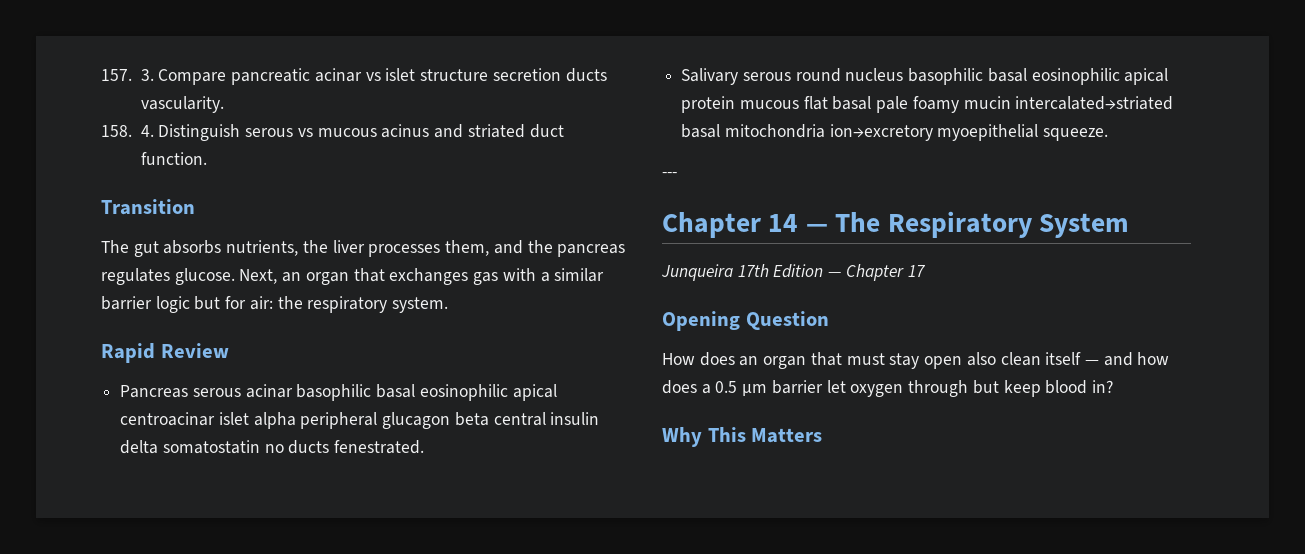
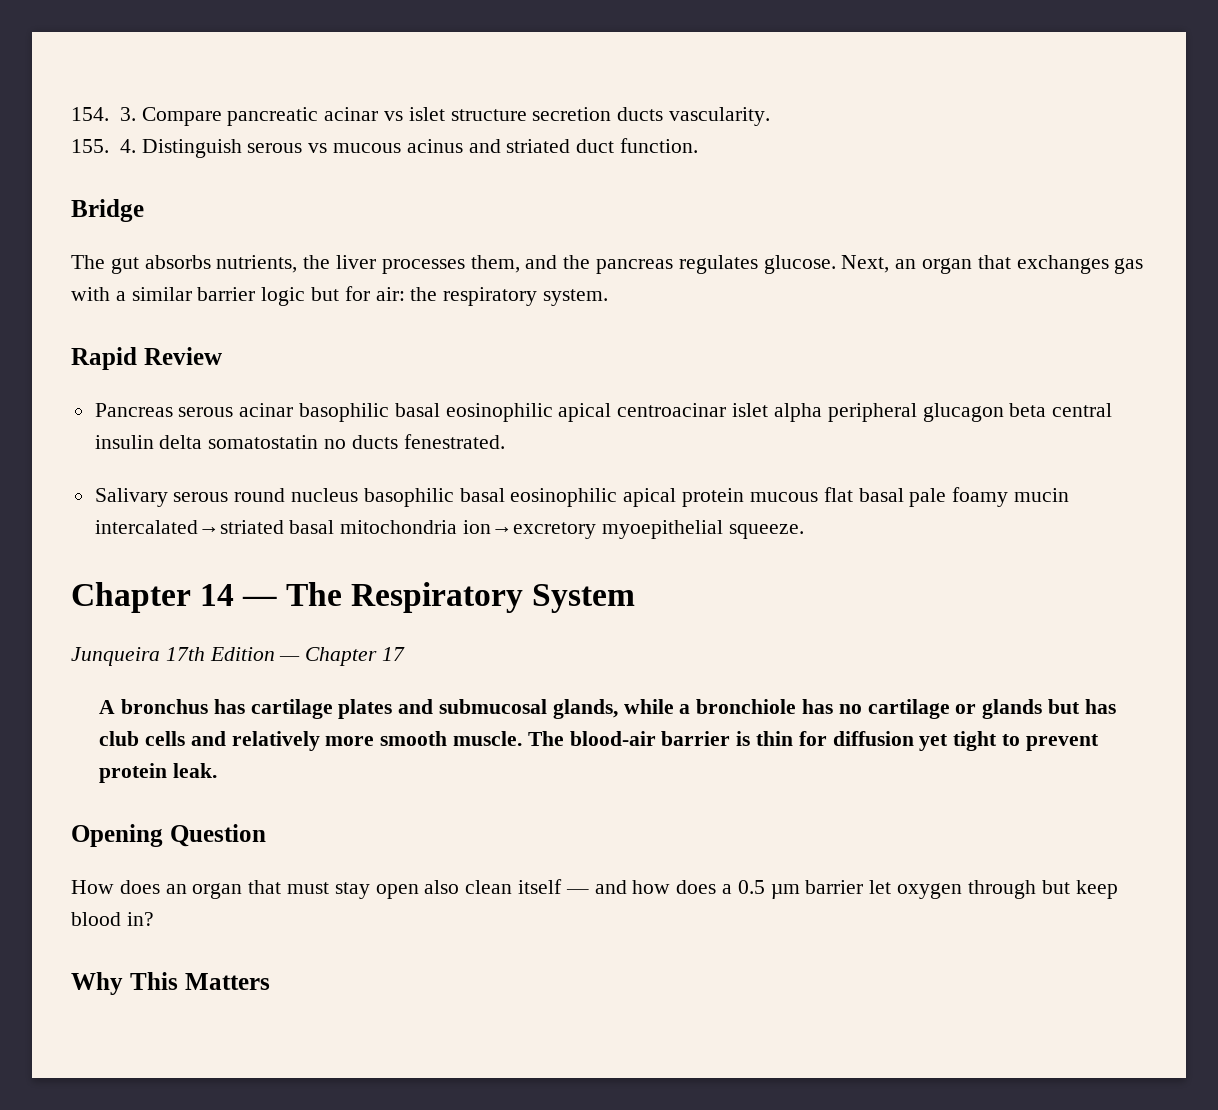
- 157. 3. Compare pancreatic acinar vs islet structure secretion ducts vascularity.
+ 154. 3. Compare pancreatic acinar vs islet structure secretion ducts vascularity.
- 158. 4. Distinguish serous vs mucous acinus and striated duct function.
+ 155. 4. Distinguish serous vs mucous acinus and striated duct function.
- Transition
+ Bridge
- ---
+ A bronchus has cartilage plates and submucosal glands, while a bronchiole has no cartilage or glands but has club cells and relatively more smooth muscle. The blood-air barrier is thin for diffusion yet tight to prevent protein leak.

